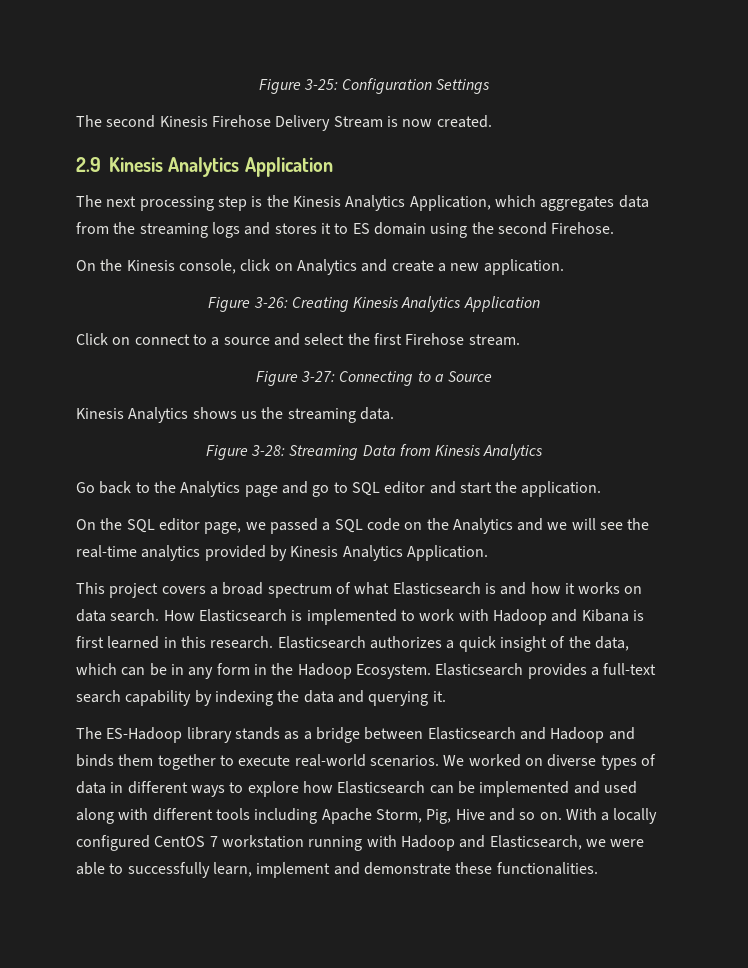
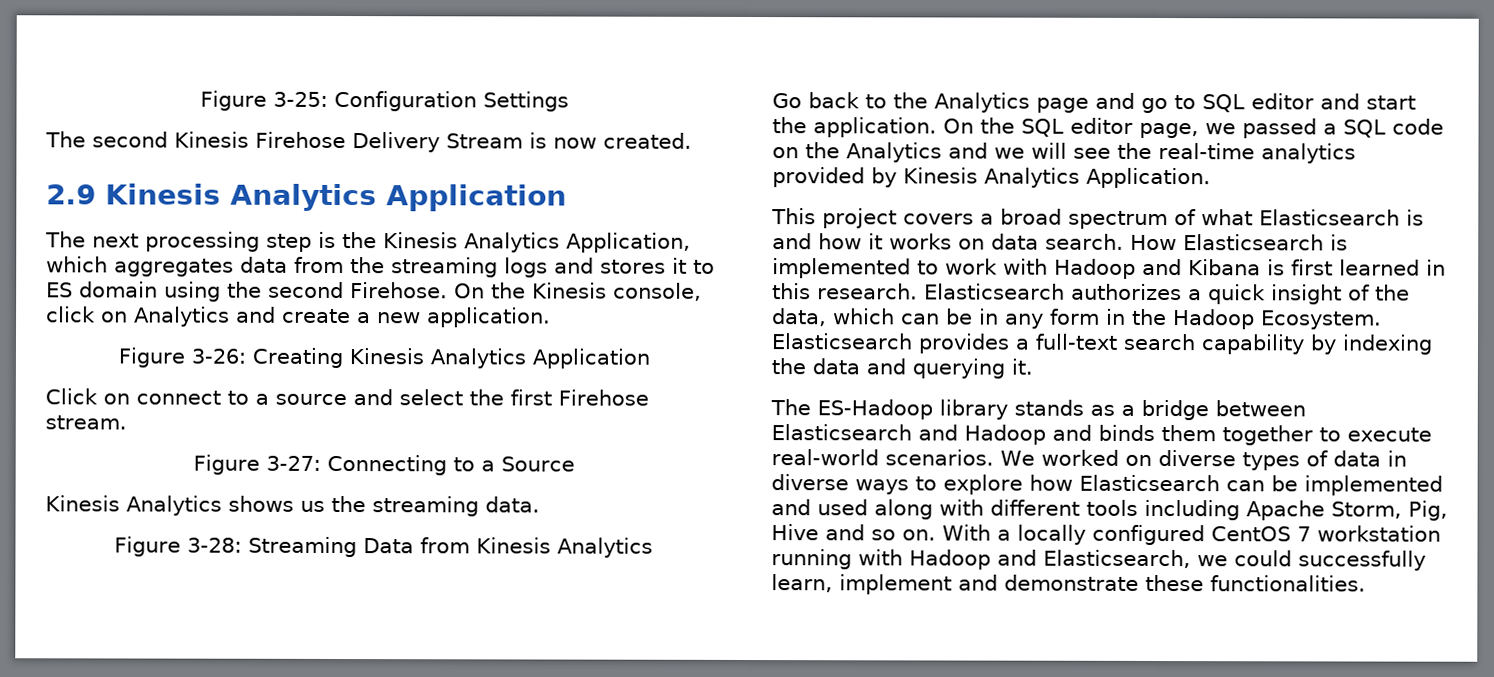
- The next processing step is the Kinesis Analytics Application, which aggregates data from the streaming logs and stores it to ES domain using the second Firehose.
- On the Kinesis console, click on Analytics and create a new application.
+ The next processing step is the Kinesis Analytics Application, which aggregates data from the streaming logs and stores it to ES domain using the second Firehose. On the Kinesis console, click on Analytics and create a new application.
- Go back to the Analytics page and go to SQL editor and start the application.
- On the SQL editor page, we passed a SQL code on the Analytics and we will see the real-time analytics provided by Kinesis Analytics Application.
+ Go back to the Analytics page and go to SQL editor and start the application. On the SQL editor page, we passed a SQL code on the Analytics and we will see the real-time analytics provided by Kinesis Analytics Application.
- We worked on diverse types of data in different ways to explore how Elasticsearch can be implemented and used along with different tools including Apache Storm, Pig, Hive and so on.
+ We worked on diverse types of data in diverse ways to explore how Elasticsearch can be implemented and used along with different tools including Apache Storm, Pig, Hive and so on.
- With a locally configured CentOS 7 workstation running with Hadoop and Elasticsearch, we were able to successfully learn, implement and demonstrate these functionalities.
+ With a locally configured CentOS 7 workstation running with Hadoop and Elasticsearch, we could successfully learn, implement and demonstrate these functionalities.

